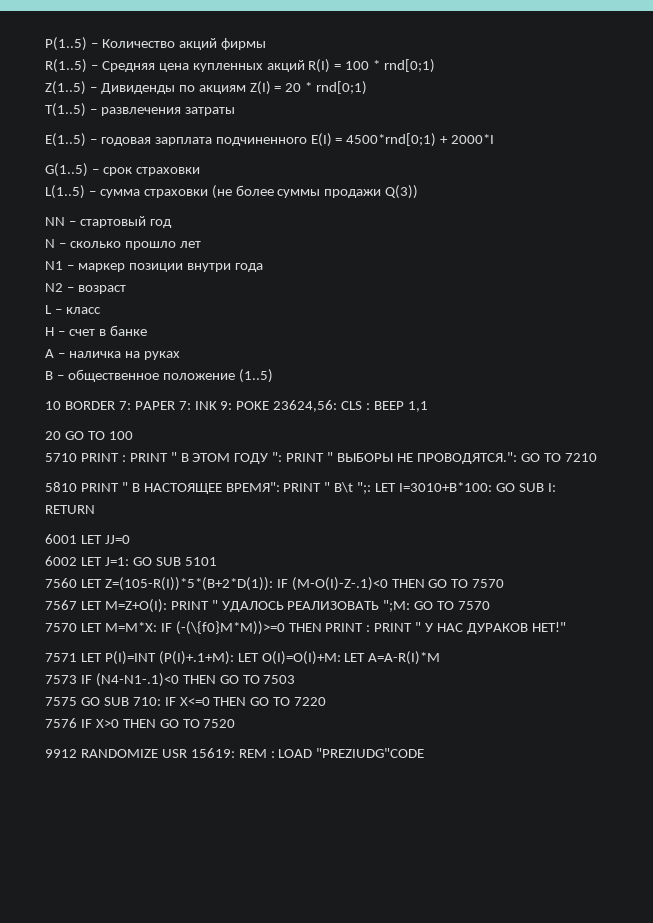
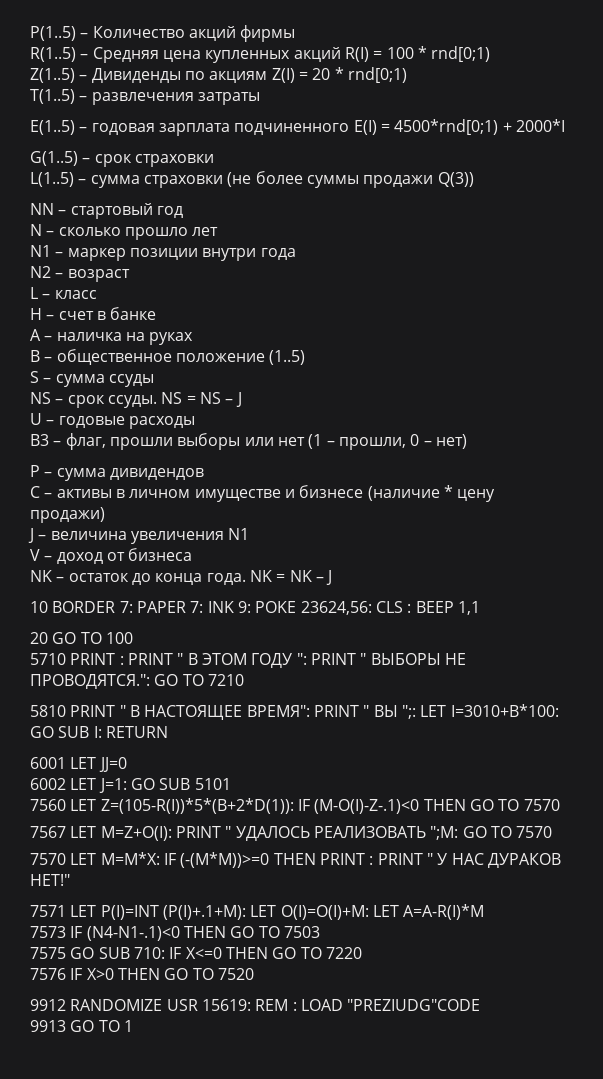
+ S – сумма ссуды
+ NS – срок ссуды. NS = NS – J
+ U – годовые расходы
+ B3 – флаг, прошли выборы или нет (1 – прошли, 0 – нет)
+ P – сумма дивидендов
+ C – активы в личном имуществе и бизнесе (наличие * цену продажи)
+ J – величина увеличения N1
+ V – доход от бизнеса
+ NK – остаток до конца года. NK = NK – J
- 5810 PRINT " В НАСТОЯЩЕЕ ВРЕМЯ": PRINT " B\t ";: LET I=3010+B*100: GO SUB I: RETURN
+ 5810 PRINT " В НАСТОЯЩЕЕ ВРЕМЯ": PRINT " BЫ ";: LET I=3010+B*100: GO SUB I: RETURN
- 7570 LET M=M*X: IF (-(\{f0}M*M))>=0 THEN PRINT : PRINT " У НАС ДУРАКОВ НЕТ!"
+ 7570 LET M=M*X: IF (-(M*M))>=0 THEN PRINT : PRINT " У НАС ДУРАКОВ НЕТ!"
+ 9913 GO TO 1

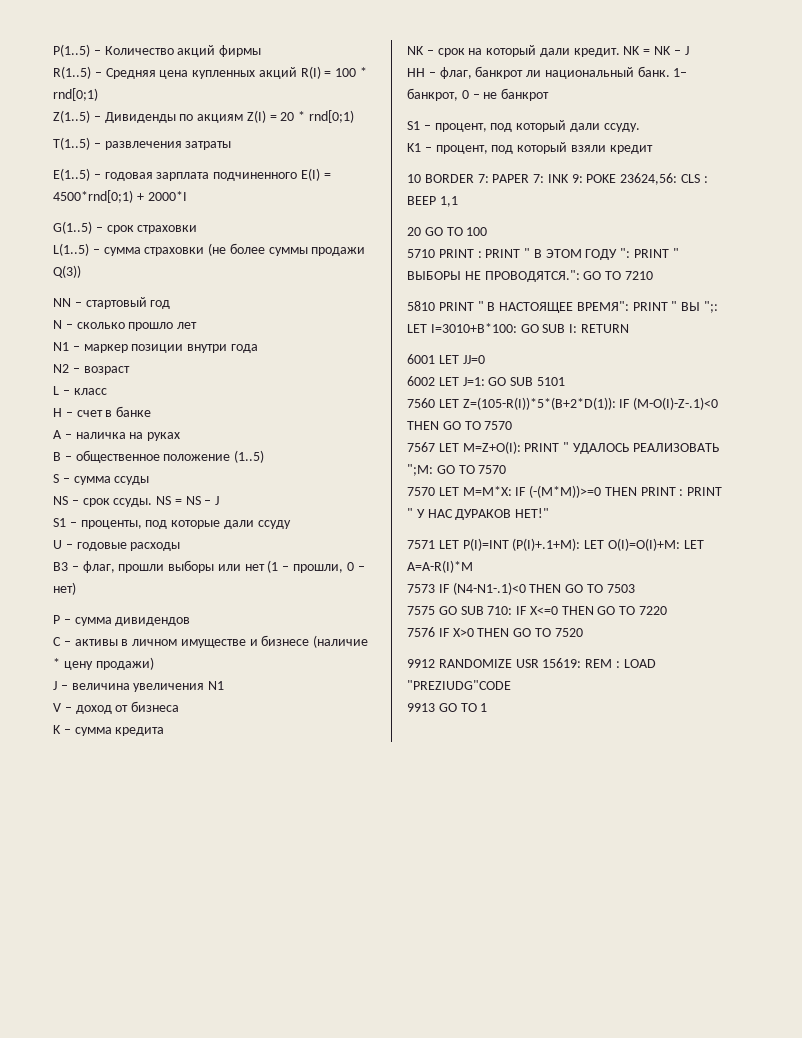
+ S1 – проценты, под которые дали ссуду
- NK – остаток до конца года.
+ K – сумма кредита
+ NK – срок на который дали кредит.
+ HH – флаг, банкрот ли национальный банк. 1– банкрот, 0 – не банкрот
+ S1 – процент, под который дали ссуду.
+ K1 – процент, под который взяли кредит

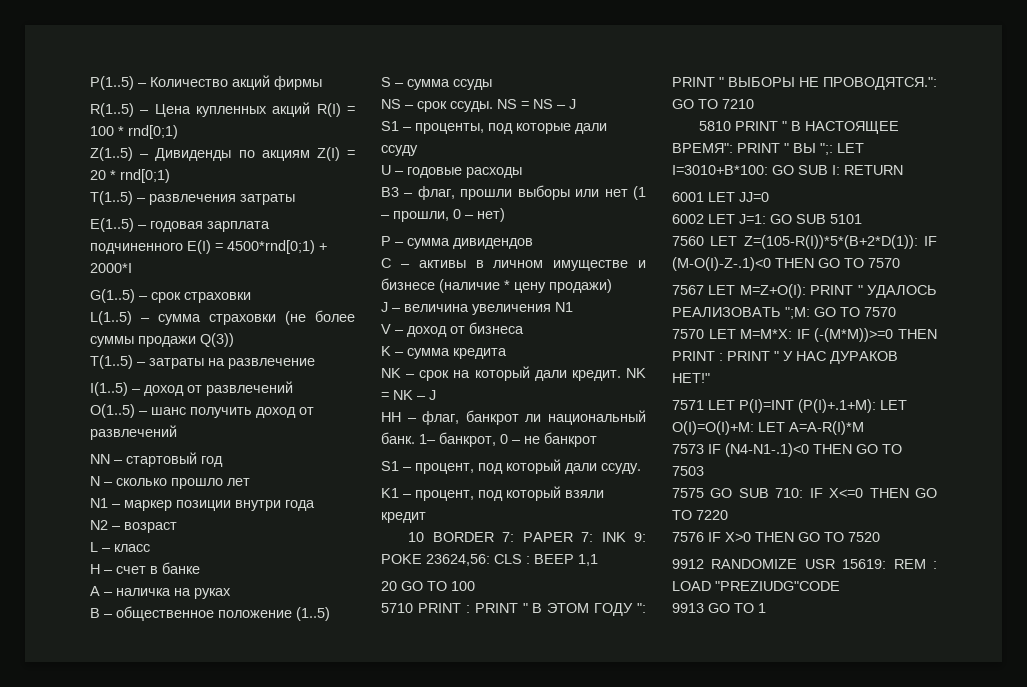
- R(1..5) – Средняя цена купленных акций R(I) = 100 * rnd[0;1)
+ R(1..5) – Цена купленных акций R(I) = 100 * rnd[0;1)
+ T(1..5) – затраты на развлечение
+ I(1..5) – доход от развлечений
+ O(1..5) – шанс получить доход от развлечений

